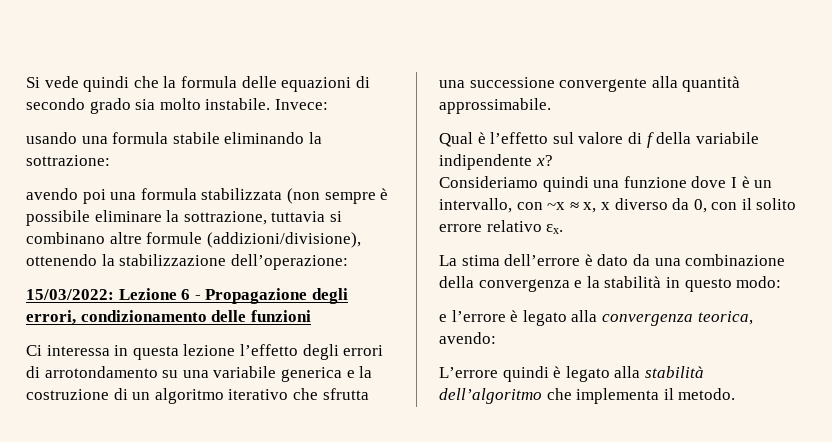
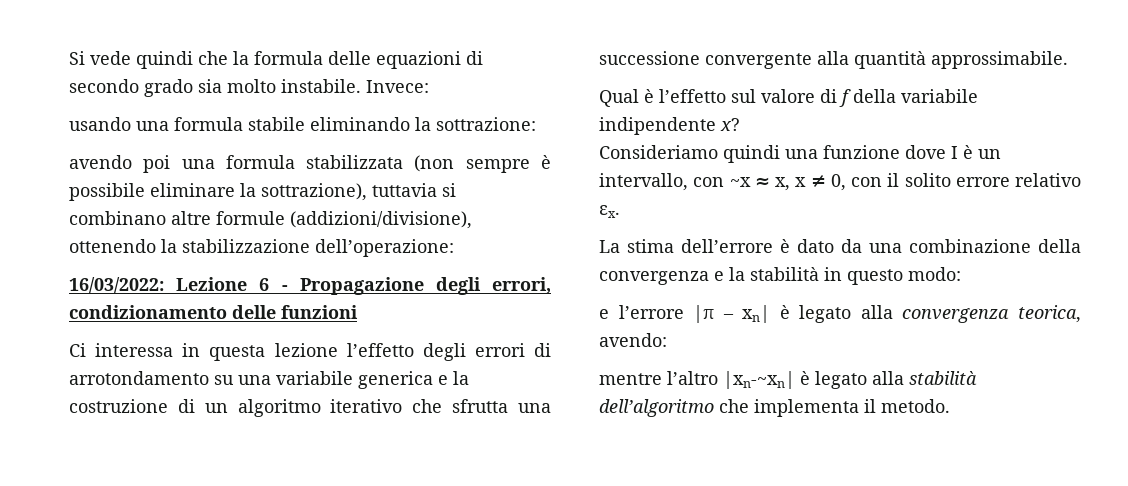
- avendo poi una formula stabilizzata (non sempre è possibile eliminare la sottrazione, tuttavia si combinano altre formule (addizioni/divisione), ottenendo la stabilizzazione dell’operazione:
+ avendo poi una formula stabilizzata (non sempre è possibile eliminare la sottrazione), tuttavia si combinano altre formule (addizioni/divisione), ottenendo la stabilizzazione dell’operazione:
- 15/03/2022: Lezione 6 - Propagazione degli errori, condizionamento delle funzioni
+ 16/03/2022: Lezione 6 - Propagazione degli errori, condizionamento delle funzioni
- Consideriamo quindi una funzione dove I è un intervallo, con ~x ≈ x, x diverso da 0, con il solito errore relativo εx.
+ Consideriamo quindi una funzione dove I è un intervallo, con ~x ≈ x, x ≠ 0, con il solito errore relativo εx.
- e l’errore è legato alla convergenza teorica, avendo:
+ e l’errore |π – xn| è legato alla convergenza teorica, avendo:
- L’errore quindi è legato alla stabilità dell’algoritmo che implementa il metodo.
+ mentre l’altro |xn-~xn| è legato alla stabilità dell’algoritmo che implementa il metodo.

